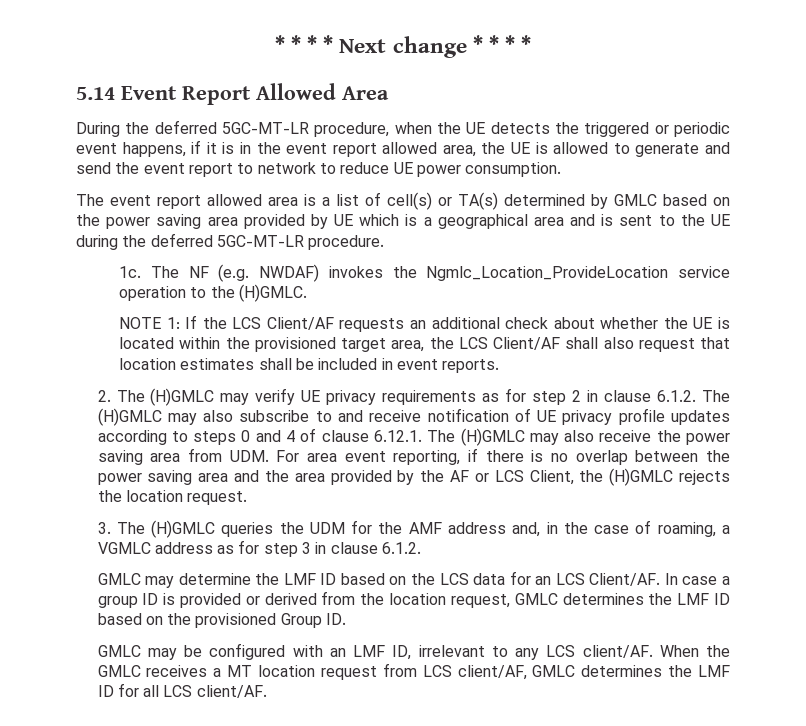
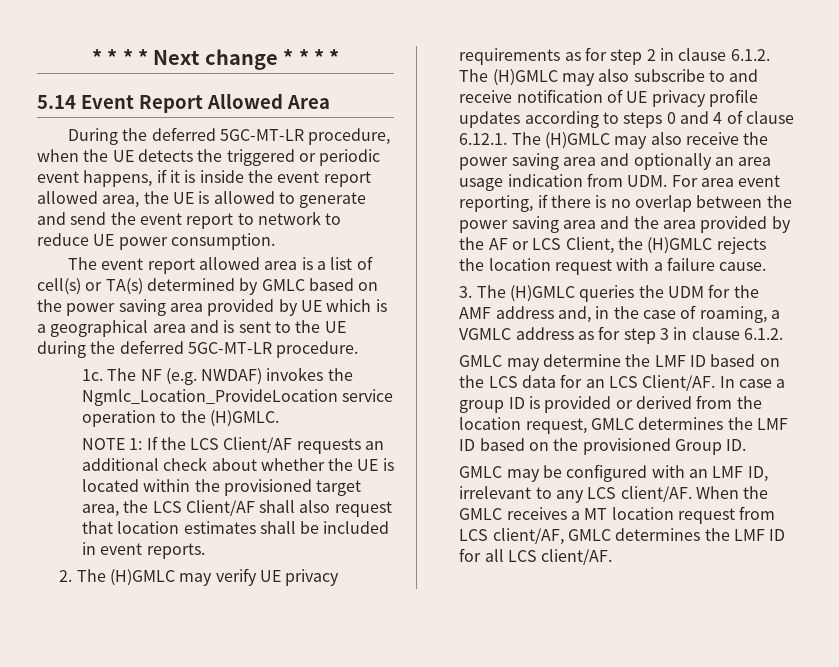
- During the deferred 5GC-MT-LR procedure, when the UE detects the triggered or periodic event happens, if it is in the event report allowed area, the UE is allowed to generate and send the event report to network to reduce UE power consumption.
+ During the deferred 5GC-MT-LR procedure, when the UE detects the triggered or periodic event happens, if it is inside the event report allowed area, the UE is allowed to generate and send the event report to network to reduce UE power consumption.
- 2. The (H)GMLC may verify UE privacy requirements as for step 2 in clause 6.1.2. The (H)GMLC may also subscribe to and receive notification of UE privacy profile updates according to steps 0 and 4 of clause 6.12.1. The (H)GMLC may also receive the power saving area from UDM. For area event reporting, if there is no overlap between the power saving area and the area provided by the AF or LCS Client, the (H)GMLC rejects the location request.
+ 2. The (H)GMLC may verify UE privacy requirements as for step 2 in clause 6.1.2. The (H)GMLC may also subscribe to and receive notification of UE privacy profile updates according to steps 0 and 4 of clause 6.12.1. The (H)GMLC may also receive the power saving area and optionally an area usage indication from UDM. For area event reporting, if there is no overlap between the power saving area and the area provided by the AF or LCS Client, the (H)GMLC rejects the location request with a failure cause.

